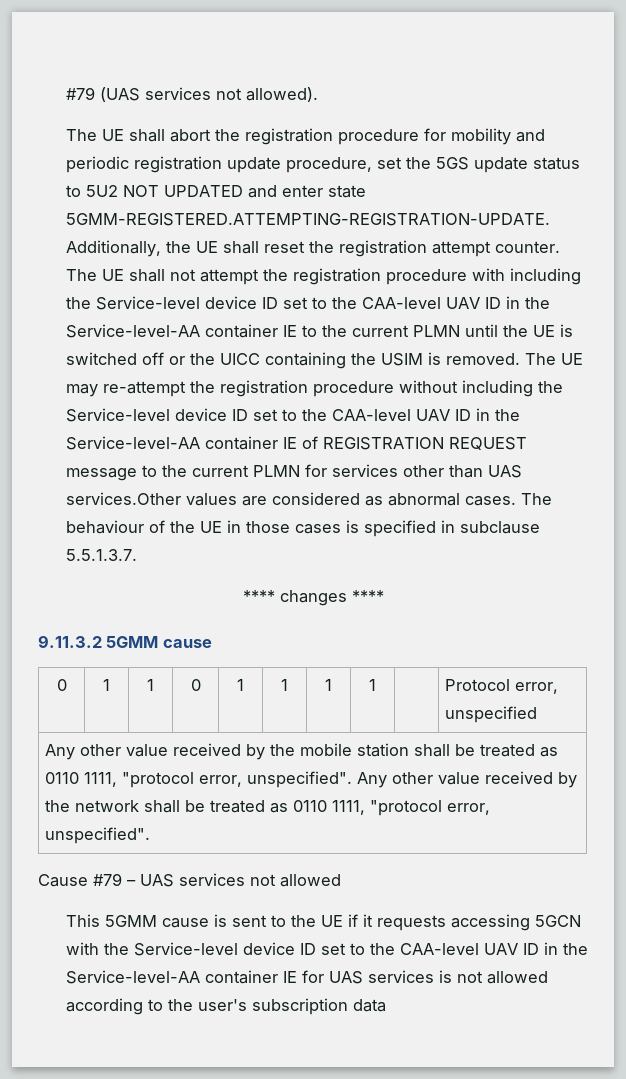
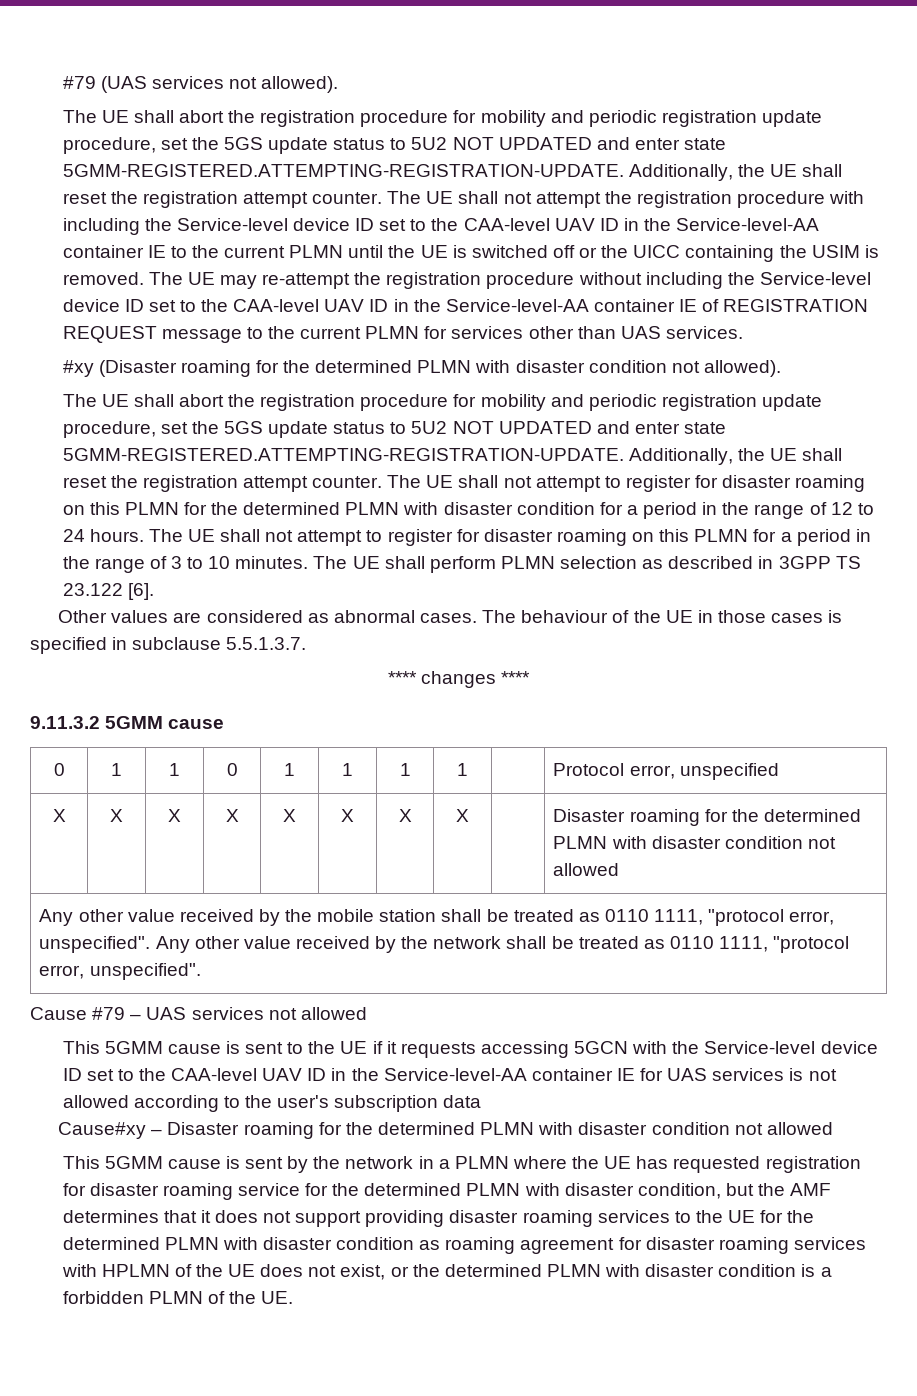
- The UE may re-attempt the registration procedure without including the Service-level device ID set to the CAA-level UAV ID in the Service-level-AA container IE of REGISTRATION REQUEST message to the current PLMN for services other than UAS services.Other values are considered as abnormal cases.
+ The UE may re-attempt the registration procedure without including the Service-level device ID set to the CAA-level UAV ID in the Service-level-AA container IE of REGISTRATION REQUEST message to the current PLMN for services other than UAS services.
+ #xy (Disaster roaming for the determined PLMN with disaster condition not allowed).
+ The UE shall abort the registration procedure for mobility and periodic registration update procedure, set the 5GS update status to 5U2 NOT UPDATED and enter state 5GMM-REGISTERED.ATTEMPTING-REGISTRATION-UPDATE. Additionally, the UE shall reset the registration attempt counter. The UE shall not attempt to register for disaster roaming on this PLMN for the determined PLMN with disaster condition for a period in the range of 12 to 24 hours. The UE shall not attempt to register for disaster roaming on this PLMN for a period in the range of 3 to 10 minutes. The UE shall perform PLMN selection as described in 3GPP TS 23.122 [6].
+ Other values are considered as abnormal cases.
+ X | X | X | X | X | X | X | X | | Disaster roaming for the determined PLMN with disaster condition not allowed
+ Cause#xy – Disaster roaming for the determined PLMN with disaster condition not allowed
+ This 5GMM cause is sent by the network in a PLMN where the UE has requested registration for disaster roaming service for the determined PLMN with disaster condition, but the AMF determines that it does not support providing disaster roaming services to the UE for the determined PLMN with disaster condition as roaming agreement for disaster roaming services with HPLMN of the UE does not exist, or the determined PLMN with disaster condition is a forbidden PLMN of the UE.

